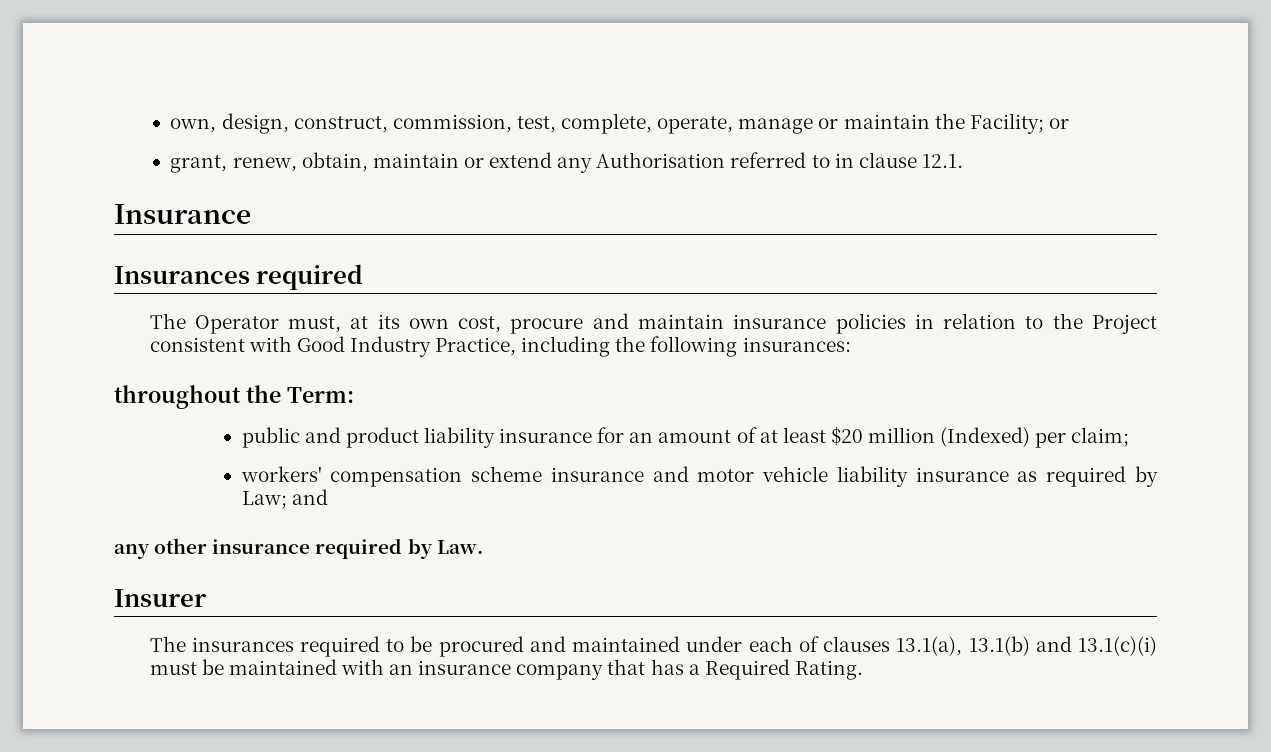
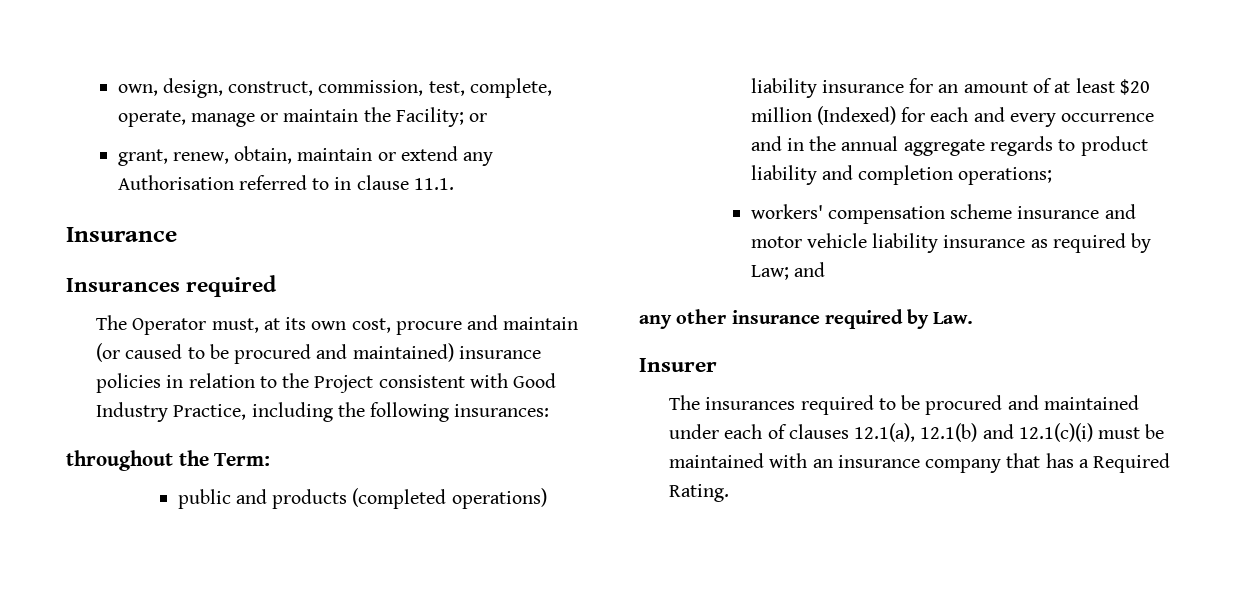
- grant, renew, obtain, maintain or extend any Authorisation referred to in clause 12.1.
+ grant, renew, obtain, maintain or extend any Authorisation referred to in clause 11.1.
- The Operator must, at its own cost, procure and maintain insurance policies in relation to the Project consistent with Good Industry Practice, including the following insurances:
+ The Operator must, at its own cost, procure and maintain (or caused to be procured and maintained) insurance policies in relation to the Project consistent with Good Industry Practice, including the following insurances:
- public and product liability insurance for an amount of at least $20 million (Indexed) per claim;
+ public and products (completed operations) liability insurance for an amount of at least $20 million (Indexed) for each and every occurrence and in the annual aggregate regards to product liability and completion operations;
- The insurances required to be procured and maintained under each of clauses 13.1(a), 13.1(b) and 13.1(c)(i) must be maintained with an insurance company that has a Required Rating.
+ The insurances required to be procured and maintained under each of clauses 12.1(a), 12.1(b) and 12.1(c)(i) must be maintained with an insurance company that has a Required Rating.

